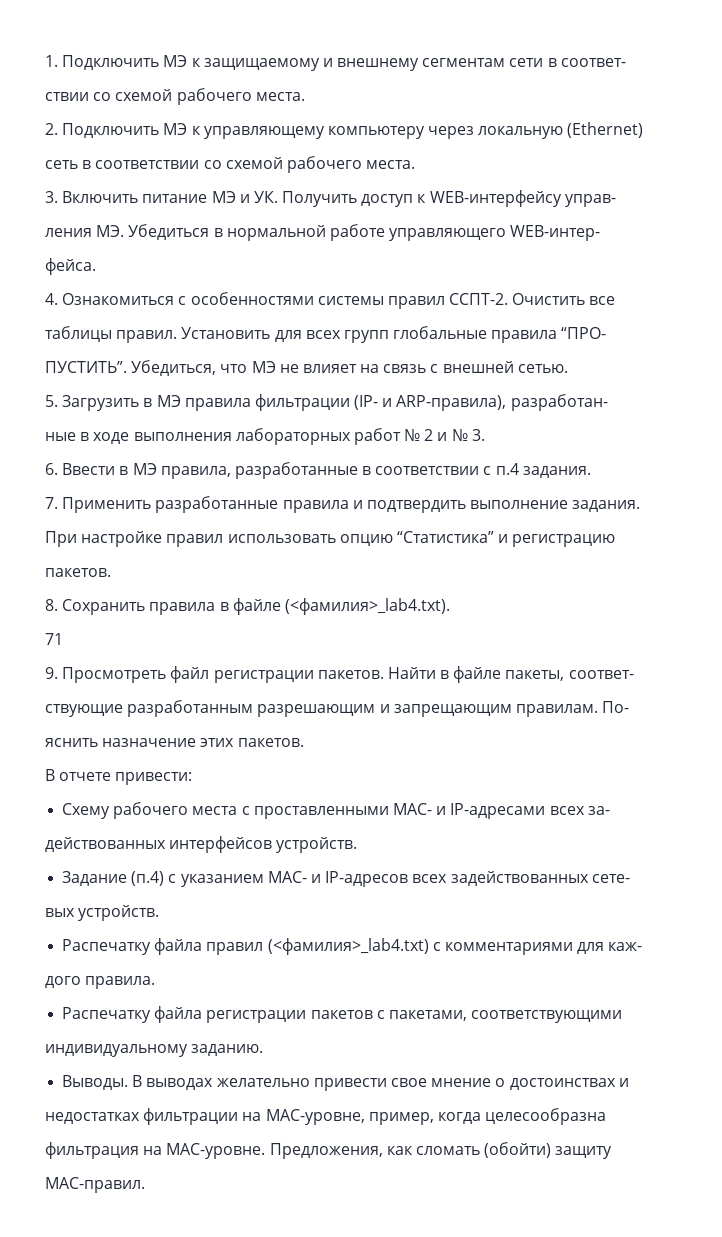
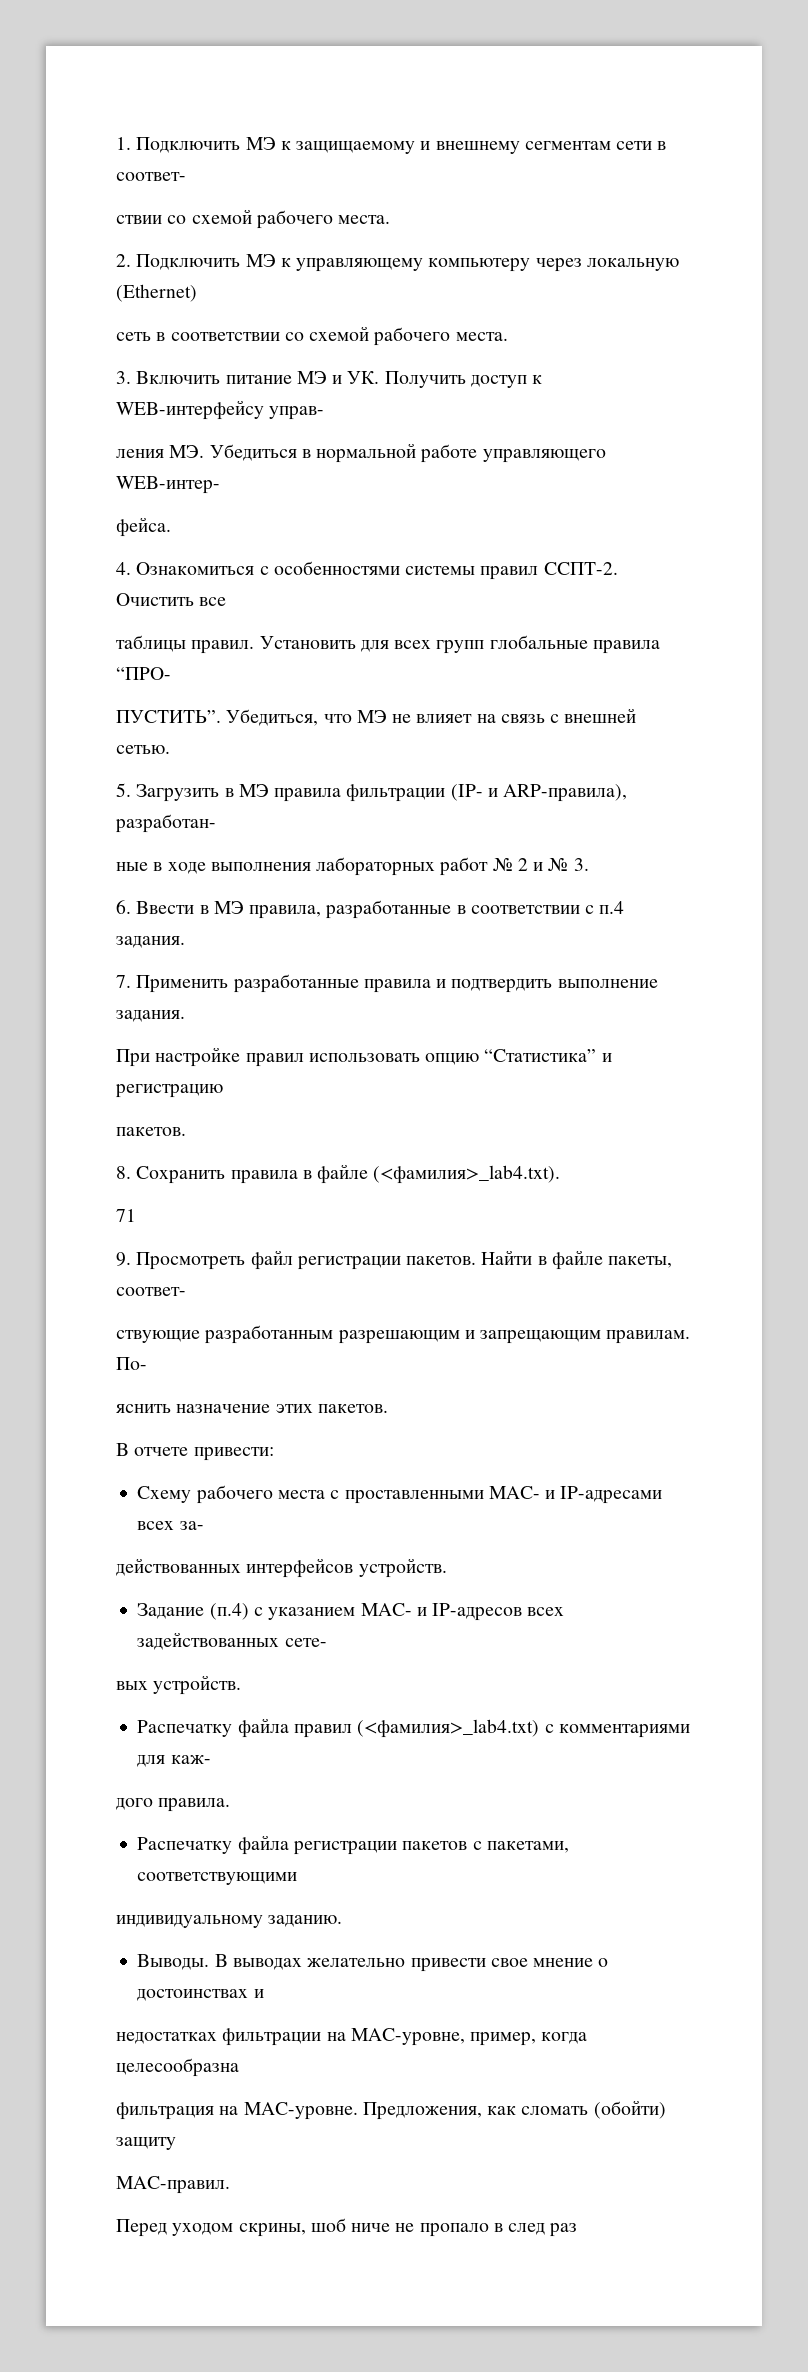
+ Перед уходом скрины, шоб ниче не пропало в след раз

